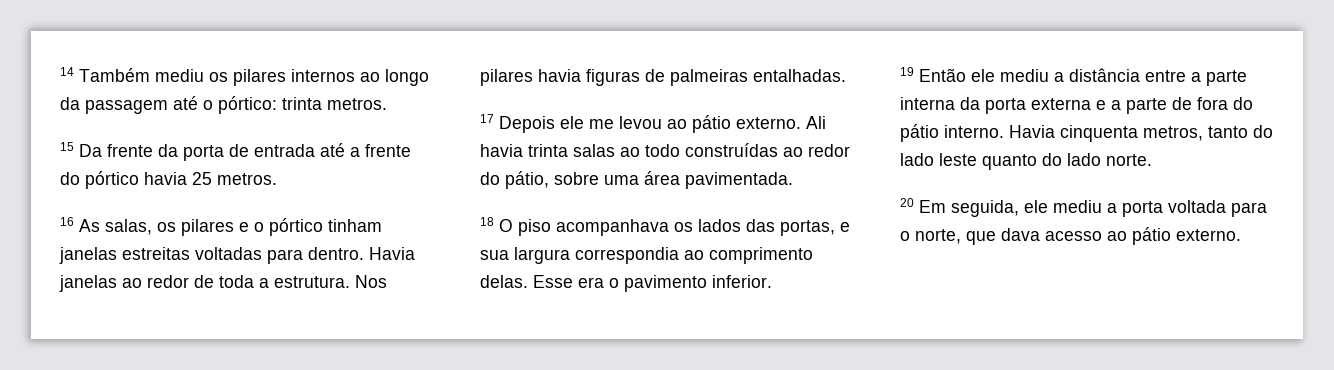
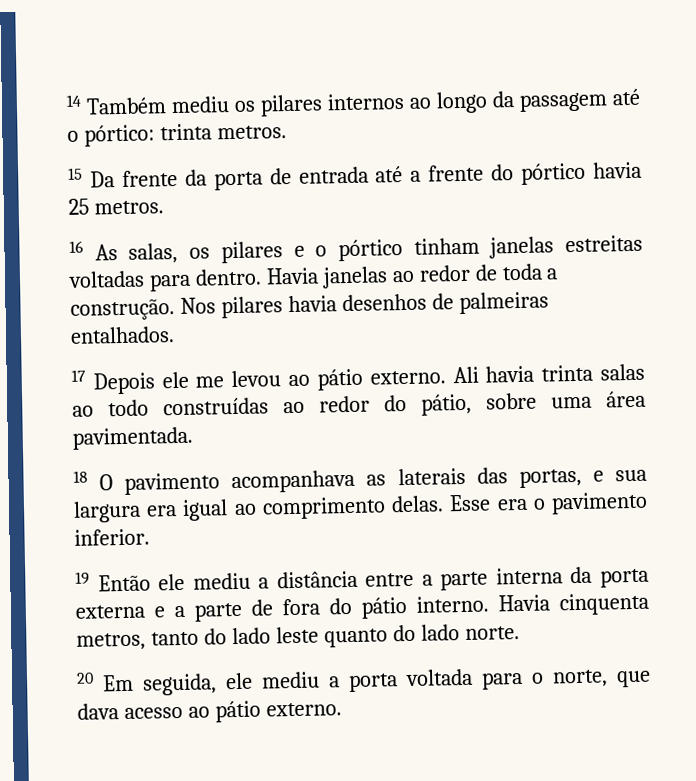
- Havia janelas ao redor de toda a estrutura.
+ Havia janelas ao redor de toda a construção.
- Nos pilares havia figuras de palmeiras entalhadas.
+ Nos pilares havia desenhos de palmeiras entalhados.
- 18 O piso acompanhava os lados das portas, e sua largura correspondia ao comprimento delas.
+ 18 O pavimento acompanhava as laterais das portas, e sua largura era igual ao comprimento delas.

